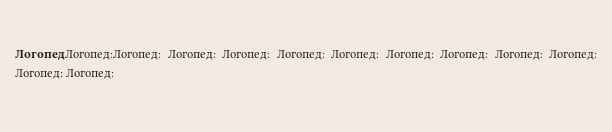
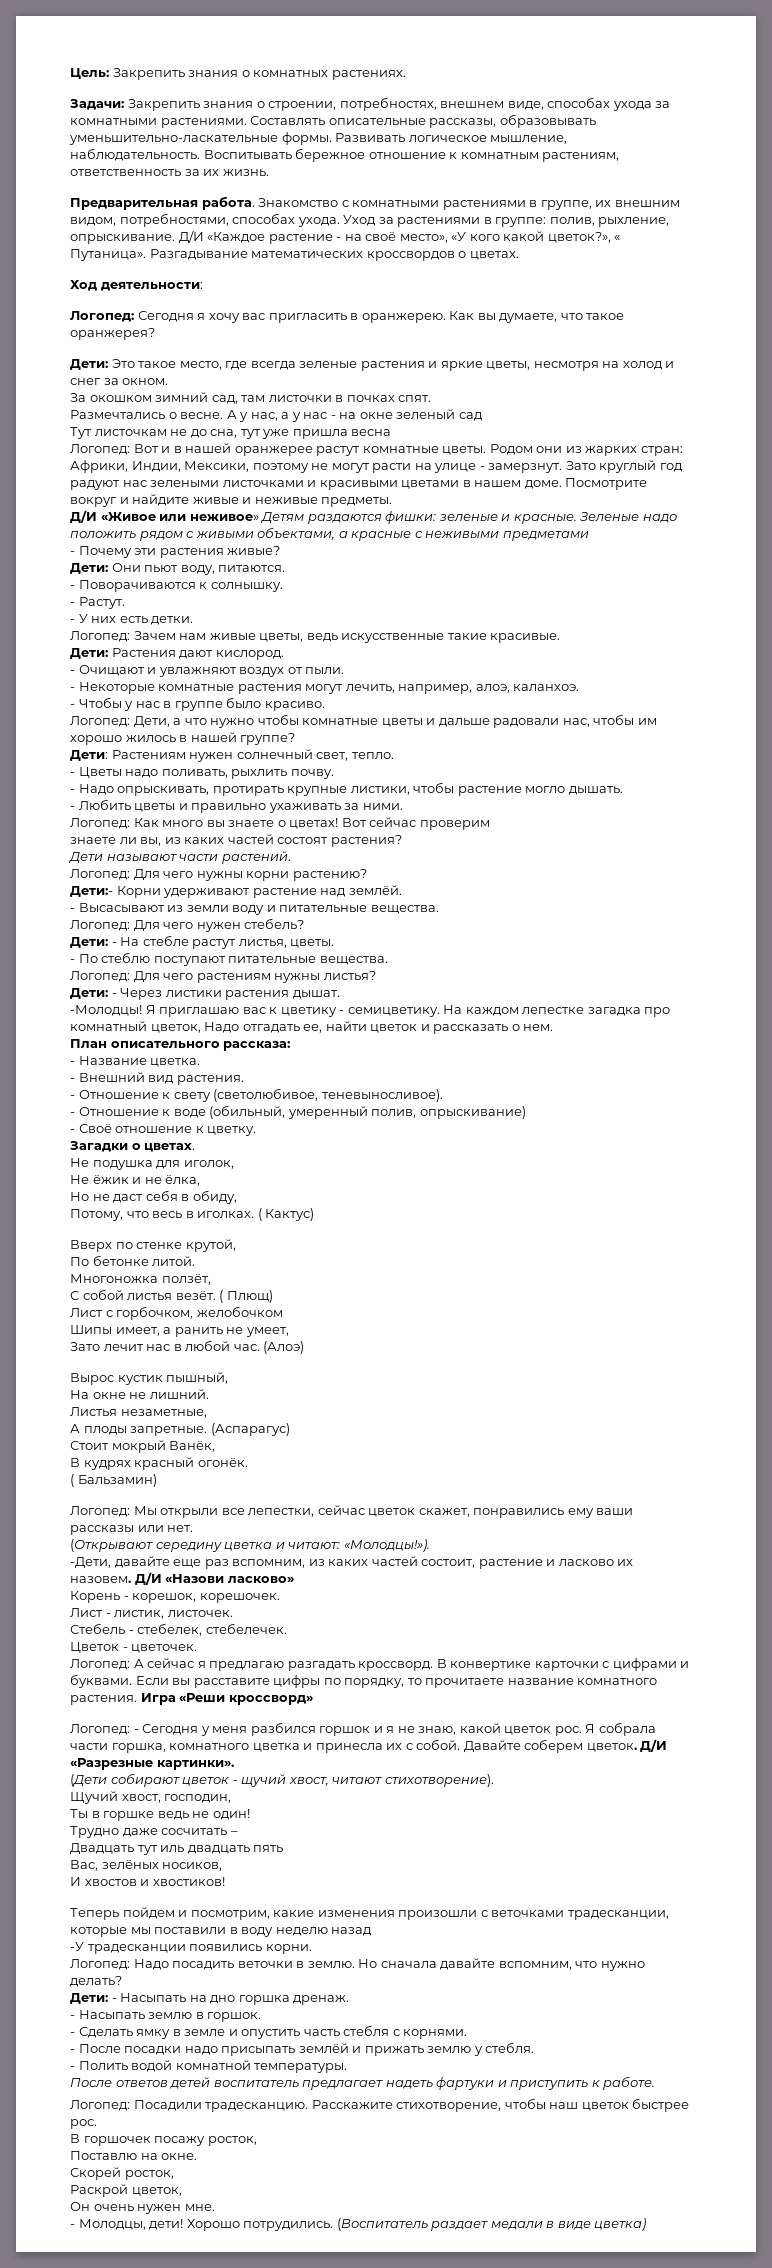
- ЛогопедЛогопед:Логопед: Логопед: Логопед: Логопед: Логопед: Логопед: Логопед: Логопед: Логопед: Логопед: Логопед:
+ Цель: Закрепить знания о комнатных растениях.
+ Задачи: Закрепить знания о строении, потребностях, внешнем виде, способах ухода за комнатными растениями. Составлять описательные рассказы, образовывать уменьшительно-ласкательные формы. Развивать логическое мышление, наблюдательность. Воспитывать бережное отношение к комнатным растениям, ответственность за их жизнь.
+ Предварительная работа. Знакомство с комнатными растениями в группе, их внешним видом, потребностями, способах ухода. Уход за растениями в группе: полив, рыхление, опрыскивание. Д/И «Каждое растение - на своё место», «У кого какой цветок?», « Путаница». Разгадывание математических кроссвордов о цветах.
+ Ход деятельности:
+ Логопед: Сегодня я хочу вас пригласить в оранжерею. Как вы думаете, что такое оранжерея?
+ Дети: Это такое место, где всегда зеленые растения и яркие цветы, несмотря на холод и снег за окном.
+ За окошком зимний сад, там листочки в почках спят.
+ Размечтались о весне. А у нас, а у нас - на окне зеленый сад
+ Тут листочкам не до сна, тут уже пришла весна
+ Логопед: Вот и в нашей оранжерее растут комнатные цветы. Родом они из жарких стран: Африки, Индии, Мексики, поэтому не могут расти на улице - замерзнут. Зато круглый год радуют нас зелеными листочками и красивыми цветами в нашем доме. Посмотрите вокруг и найдите живые и неживые предметы.
+ Д/И «Живое или неживое» Детям раздаются фишки: зеленые и красные. Зеленые надо положить рядом с живыми объектами, а красные с неживыми предметами
+ - Почему эти растения живые?
+ Дети: Они пьют воду, питаются.
+ - Поворачиваются к солнышку.
+ - Растут.
+ - У них есть детки.
+ Логопед: Зачем нам живые цветы, ведь искусственные такие красивые.
+ Дети: Растения дают кислород.
+ - Очищают и увлажняют воздух от пыли.
+ - Некоторые комнатные растения могут лечить, например, алоэ, каланхоэ.
+ - Чтобы у нас в группе было красиво.
+ Логопед: Дети, а что нужно чтобы комнатные цветы и дальше радовали нас, чтобы им хорошо жилось в нашей группе?
+ Дети: Растениям нужен солнечный свет, тепло.
+ - Цветы надо поливать, рыхлить почву.
+ - Надо опрыскивать, протирать крупные листики, чтобы растение могло дышать.
+ - Любить цветы и правильно ухаживать за ними.
+ Логопед: Как много вы знаете о цветах! Вот сейчас проверим
+ знаете ли вы, из каких частей состоят растения?
+ Дети называют части растений.
+ Логопед: Для чего нужны корни растению?
+ Дети:- Корни удерживают растение над землёй.
+ - Высасывают из земли воду и питательные вещества.
+ Логопед: Для чего нужен стебель?
+ Дети: - На стебле растут листья, цветы.
+ - По стеблю поступают питательные вещества.
+ Логопед: Для чего растениям нужны листья?
+ Дети: - Через листики растения дышат.
+ -Молодцы! Я приглашаю вас к цветику - семицветику. На каждом лепестке загадка про комнатный цветок, Надо отгадать ее, найти цветок и рассказать о нем.
+ План описательного рассказа:
+ - Название цветка.
+ - Внешний вид растения.
+ - Отношение к свету (светолюбивое, теневыносливое).
+ - Отношение к воде (обильный, умеренный полив, опрыскивание)
+ - Своё отношение к цветку.
+ Загадки о цветах.
+ Не подушка для иголок,
+ Не ёжик и не ёлка,
+ Но не даст себя в обиду,
+ Потому, что весь в иголках. ( Кактус)
+ Вверх по стенке крутой,
+ По бетонке литой.
+ Многоножка ползёт,
+ С собой листья везёт. ( Плющ)
+ Лист с горбочком, желобочком
+ Шипы имеет, а ранить не умеет,
+ Зато лечит нас в любой час. (Алоэ)
+ Вырос кустик пышный,
+ На окне не лишний.
+ Листья незаметные,
+ А плоды запретные. (Аспарагус)
+ Стоит мокрый Ванёк,
+ В кудрях красный огонёк.
+ ( Бальзамин)
+ Логопед: Мы открыли все лепестки, сейчас цветок скажет, понравились ему ваши рассказы или нет.
+ (Открывают середину цветка и читают: «Молодцы!»).
+ -Дети, давайте еще раз вспомним, из каких частей состоит, растение и ласково их назовем. Д/И «Назови ласково»
+ Корень - корешок, корешочек.
+ Лист - листик, листочек.
+ Стебель - стебелек, стебелечек.
+ Цветок - цветочек.
+ Логопед: А сейчас я предлагаю разгадать кроссворд. В конвертике карточки с цифрами и буквами. Если вы расставите цифры по порядку, то прочитаете название комнатного растения. Игра «Реши кроссворд»
+ Логопед: - Сегодня у меня разбился горшок и я не знаю, какой цветок рос. Я собрала части горшка, комнатного цветка и принесла их с собой. Давайте соберем цветок. Д/И «Разрезные картинки».
+ (Дети собирают цветок - щучий хвост, читают стихотворение).
+ Щучий хвост, господин,
+ Ты в горшке ведь не один!
+ Трудно даже сосчитать –
+ Двадцать тут иль двадцать пять
+ Вас, зелёных носиков,
+ И хвостов и хвостиков!
+ Теперь пойдем и посмотрим, какие изменения произошли с веточками традесканции, которые мы поставили в воду неделю назад
+ -У традесканции появились корни.
+ Логопед: Надо посадить веточки в землю. Но сначала давайте вспомним, что нужно делать?
+ Дети: - Насыпать на дно горшка дренаж.
+ - Насыпать землю в горшок.
+ - Сделать ямку в земле и опустить часть стебля с корнями.
+ - После посадки надо присыпать землёй и прижать землю у стебля.
+ - Полить водой комнатной температуры.
+ После ответов детей воспитатель предлагает надеть фартуки и приступить к работе.
+ Логопед: Посадили традесканцию. Расскажите стихотворение, чтобы наш цветок быстрее рос.
+ В горшочек посажу росток,
+ Поставлю на окне.
+ Скорей росток,
+ Раскрой цветок,
+ Он очень нужен мне.
+ - Молодцы, дети! Хорошо потрудились. (Воспитатель раздает медали в виде цветка)

